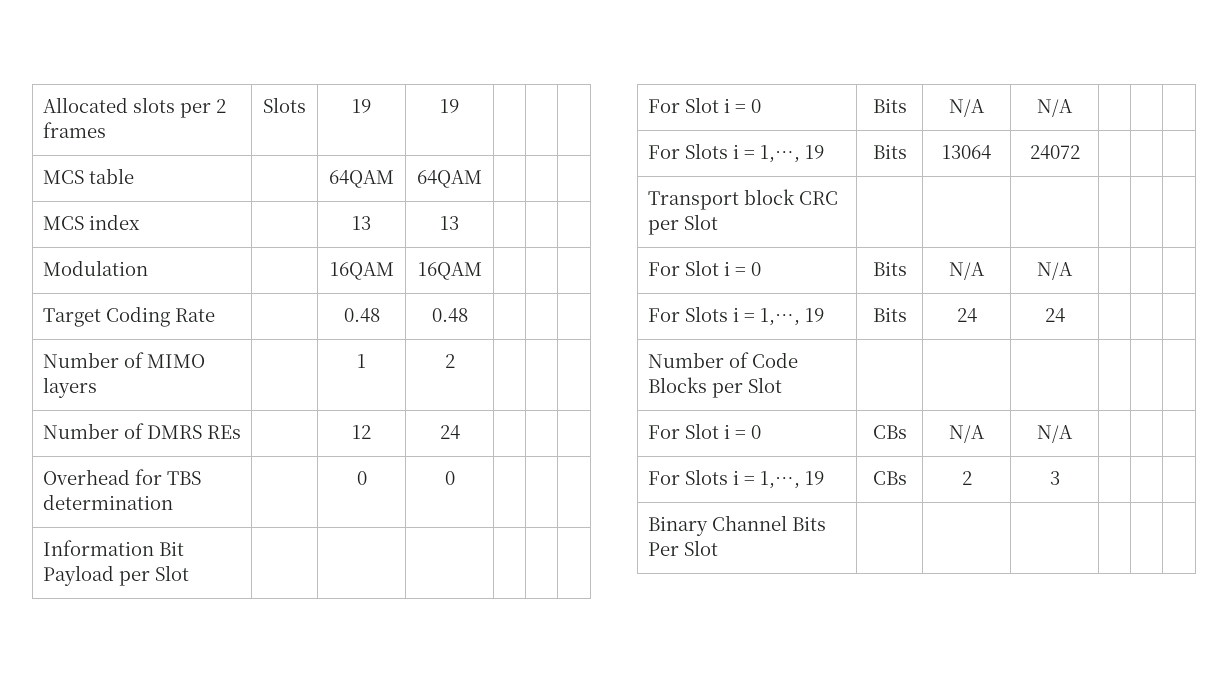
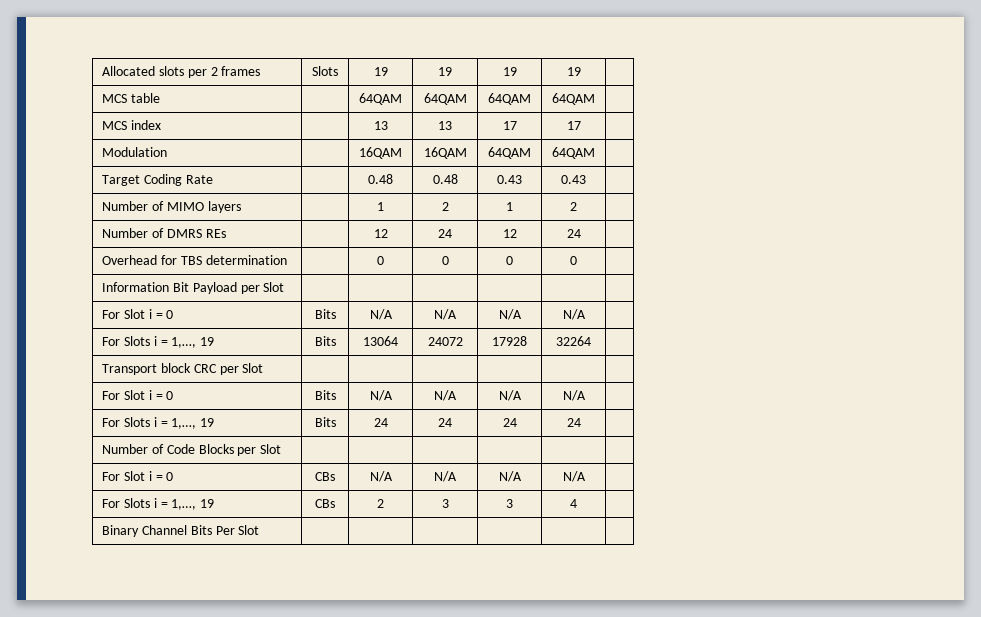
- Allocated slots per 2 frames | Slots | 19 | 19 | | |
+ Allocated slots per 2 frames | Slots | 19 | 19 | 19 | 19 |
- MCS table | | 64QAM | 64QAM | | |
+ MCS table | | 64QAM | 64QAM | 64QAM | 64QAM |
- MCS index | | 13 | 13 | | |
+ MCS index | | 13 | 13 | 17 | 17 |
- Modulation | | 16QAM | 16QAM | | |
+ Modulation | | 16QAM | 16QAM | 64QAM | 64QAM |
- Target Coding Rate | | 0.48 | 0.48 | | |
+ Target Coding Rate | | 0.48 | 0.48 | 0.43 | 0.43 |
- Number of MIMO layers | | 1 | 2 | | |
+ Number of MIMO layers | | 1 | 2 | 1 | 2 |
- Number of DMRS REs | | 12 | 24 | | |
+ Number of DMRS REs | | 12 | 24 | 12 | 24 |
- Overhead for TBS determination | | 0 | 0 | | |
+ Overhead for TBS determination | | 0 | 0 | 0 | 0 |
  Information Bit Payload per Slot | | | | | |
- For Slot i = 0 | Bits | N/A | N/A | | |
+ For Slot i = 0 | Bits | N/A | N/A | N/A | N/A |
- For Slots i = 1,…, 19 | Bits | 13064 | 24072 | | |
+ For Slots i = 1,…, 19 | Bits | 13064 | 24072 | 17928 | 32264 |
  Transport block CRC per Slot | | | | | |
- For Slot i = 0 | Bits | N/A | N/A | | |
+ For Slot i = 0 | Bits | N/A | N/A | N/A | N/A |
- For Slots i = 1,…, 19 | Bits | 24 | 24 | | |
+ For Slots i = 1,…, 19 | Bits | 24 | 24 | 24 | 24 |
- For Slot i = 0 | CBs | N/A | N/A | | |
+ For Slot i = 0 | CBs | N/A | N/A | N/A | N/A |
- For Slots i = 1,…, 19 | CBs | 2 | 3 | | |
+ For Slots i = 1,…, 19 | CBs | 2 | 3 | 3 | 4 |

